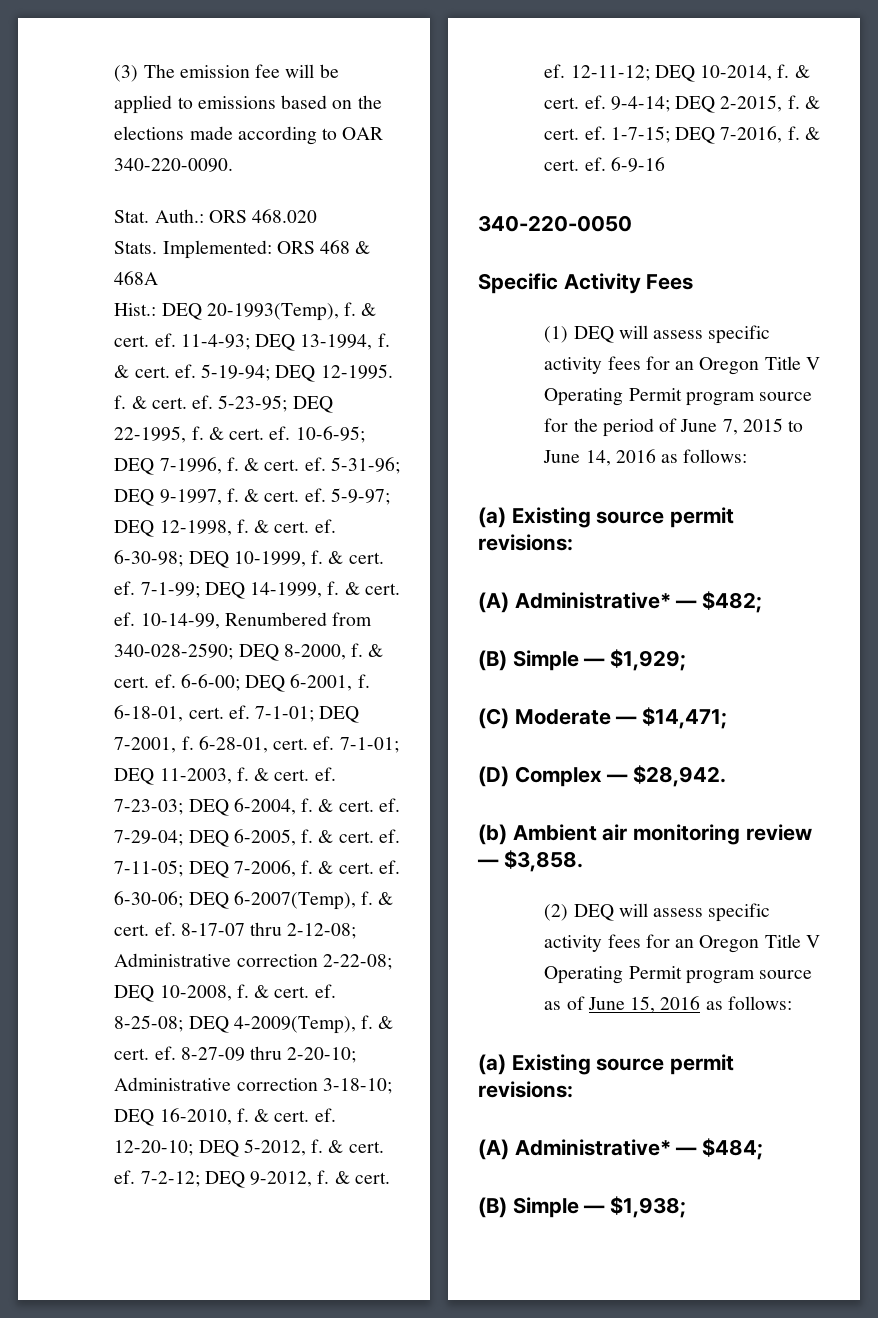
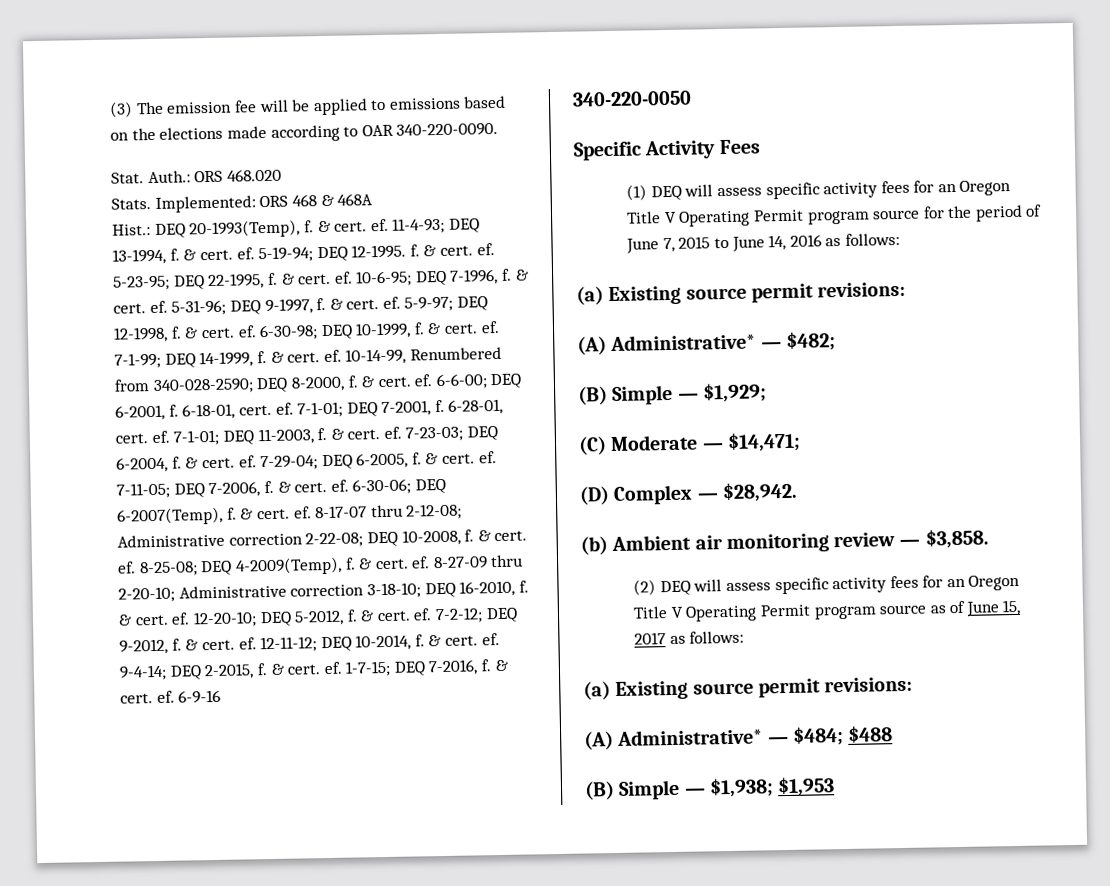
- (2) DEQ will assess specific activity fees for an Oregon Title V Operating Permit program source as of June 15, 2016 as follows:
+ (2) DEQ will assess specific activity fees for an Oregon Title V Operating Permit program source as of June 15, 2017 as follows:
- (A) Administrative* — $484;
+ (A) Administrative* — $484; $488
- (B) Simple — $1,938;
+ (B) Simple — $1,938; $1,953

